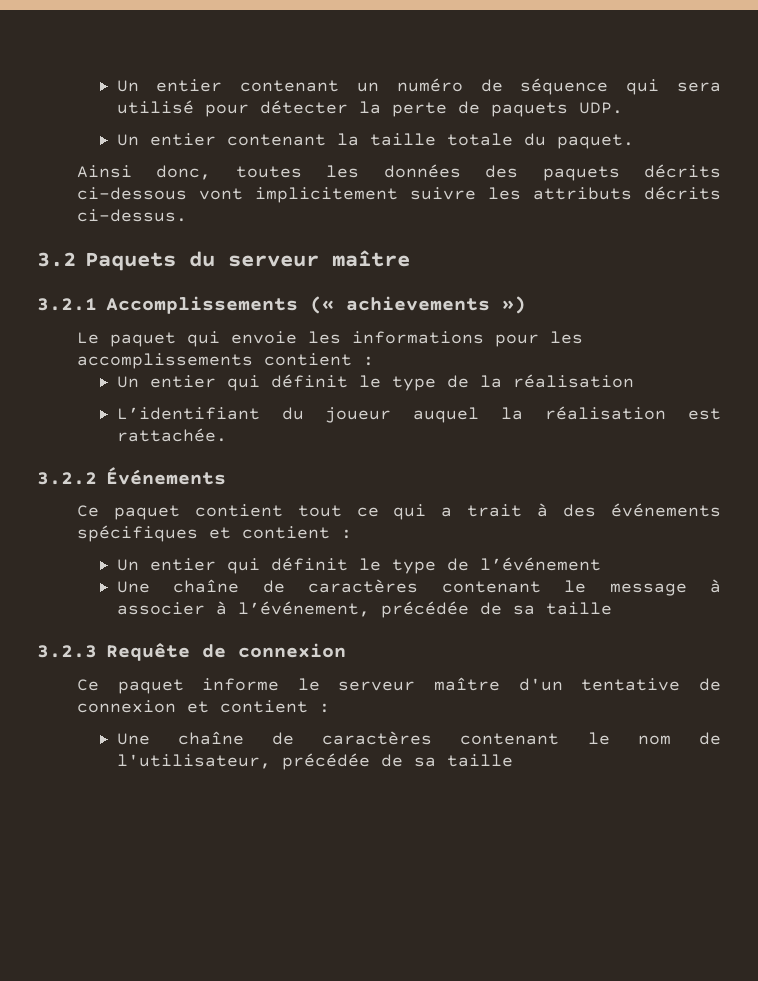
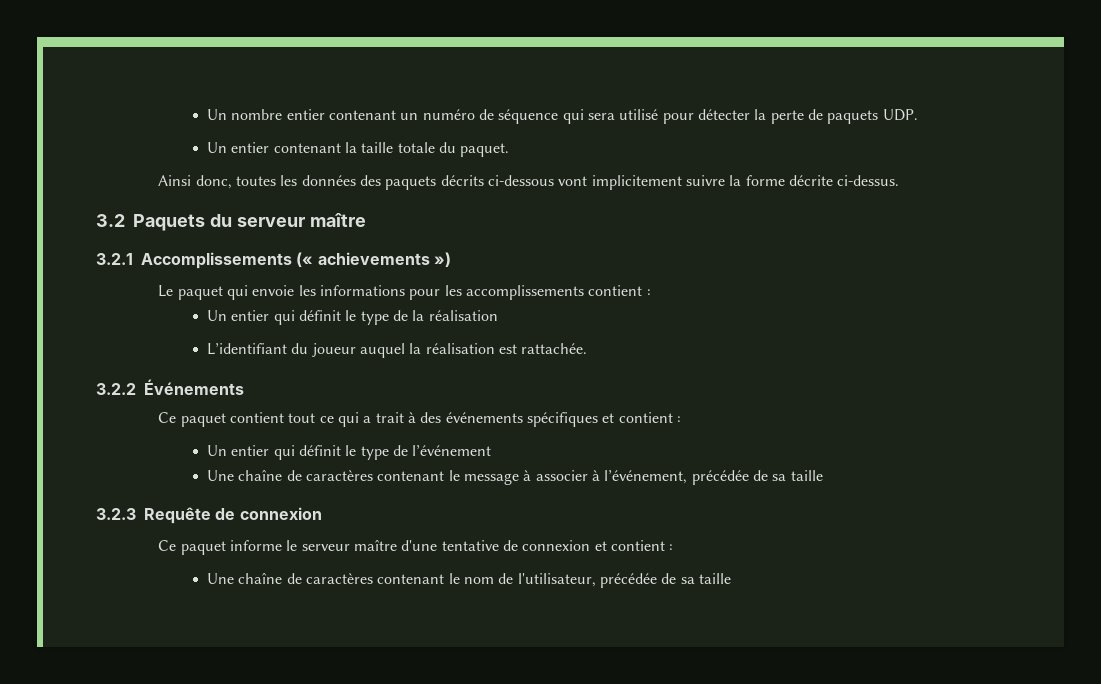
- Un entier contenant un numéro de séquence qui sera utilisé pour détecter la perte de paquets UDP.
+ Un nombre entier contenant un numéro de séquence qui sera utilisé pour détecter la perte de paquets UDP.
- Ainsi donc, toutes les données des paquets décrits ci-dessous vont implicitement suivre les attributs décrits ci-dessus.
+ Ainsi donc, toutes les données des paquets décrits ci-dessous vont implicitement suivre la forme décrite ci-dessus.
- Ce paquet informe le serveur maître d'un tentative de connexion et contient :
+ Ce paquet informe le serveur maître d'une tentative de connexion et contient :

